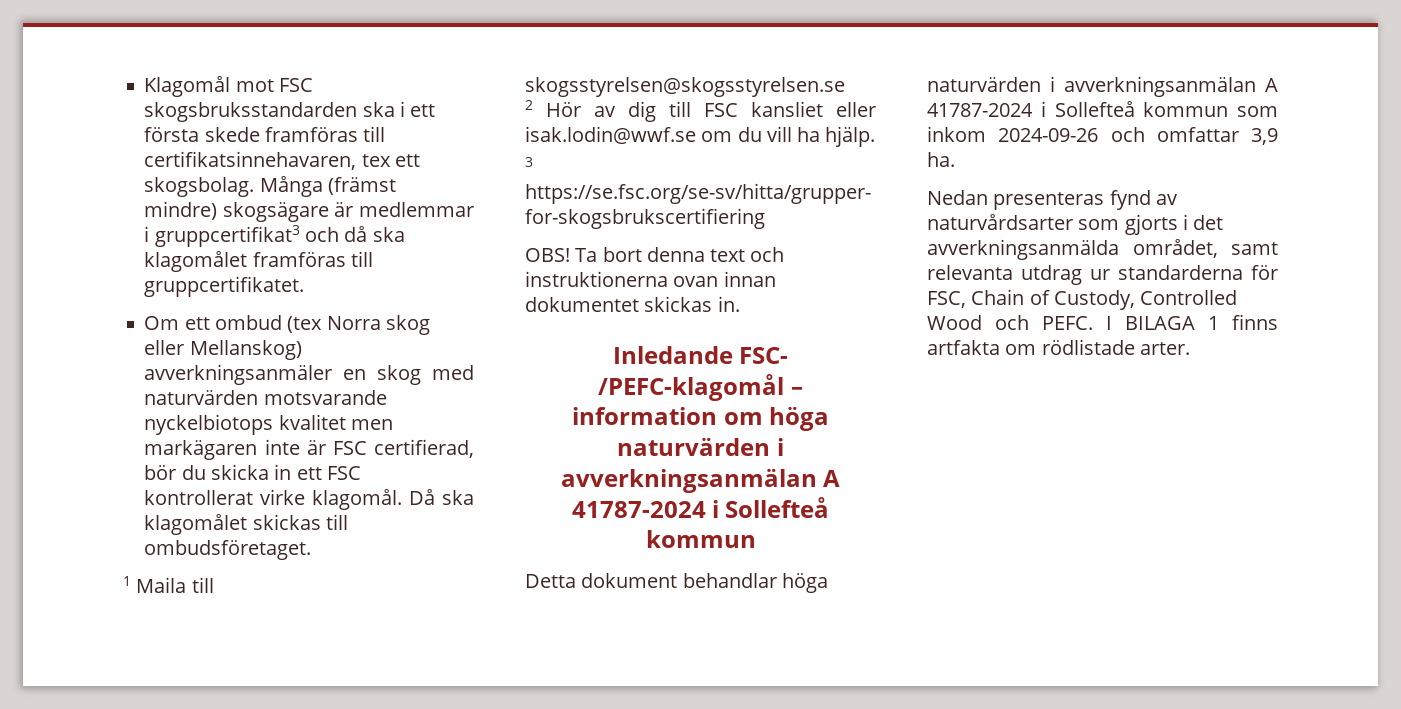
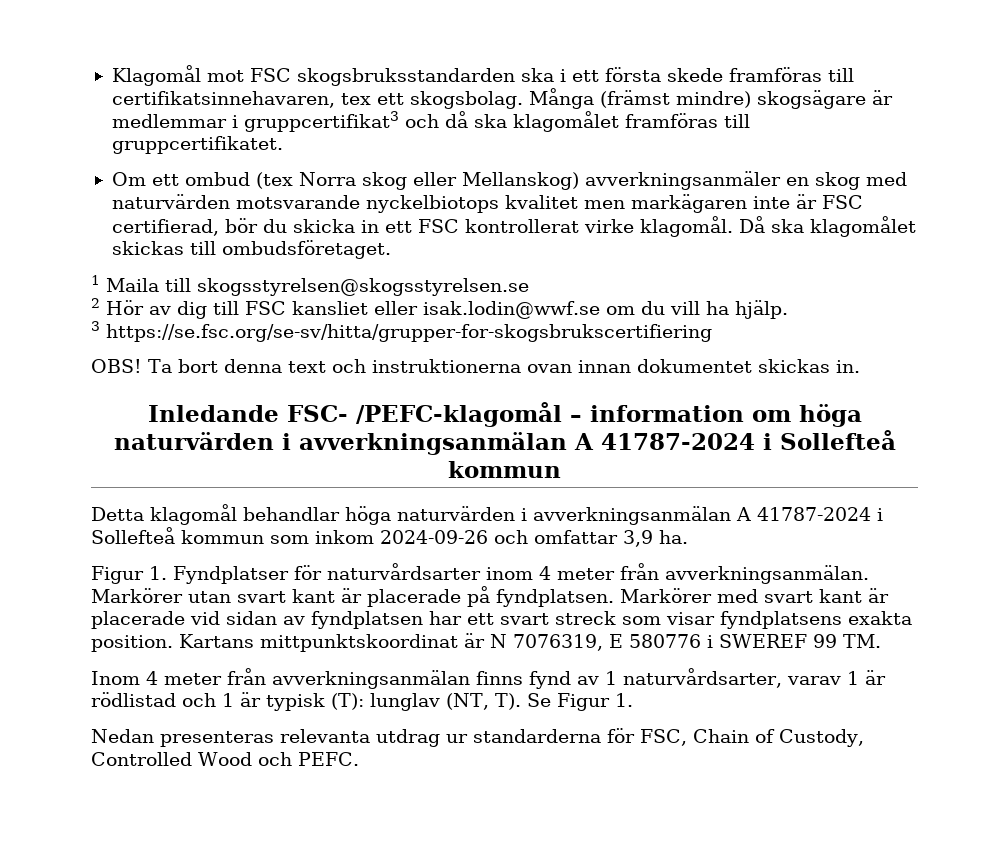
- Detta dokument behandlar höga naturvärden i avverkningsanmälan A 41787-2024 i Sollefteå kommun som inkom 2024-09-26 och omfattar 3,9 ha.
+ Detta klagomål behandlar höga naturvärden i avverkningsanmälan A 41787-2024 i Sollefteå kommun som inkom 2024-09-26 och omfattar 3,9 ha.
- Nedan presenteras fynd av naturvårdsarter som gjorts i det avverkningsanmälda området, samt relevanta utdrag ur standarderna för FSC, Chain of Custody, Controlled Wood och PEFC. I BILAGA 1 finns artfakta om rödlistade arter.
+ Figur 1. Fyndplatser för naturvårdsarter inom 4 meter från avverkningsanmälan. Markörer utan svart kant är placerade på fyndplatsen. Markörer med svart kant är placerade vid sidan av fyndplatsen har ett svart streck som visar fyndplatsens exakta position. Kartans mittpunktskoordinat är N 7076319, E 580776 i SWEREF 99 TM.
+ Inom 4 meter från avverkningsanmälan finns fynd av 1 naturvårdsarter, varav 1 är rödlistad och 1 är typisk (T): lunglav (NT, T). Se Figur 1.
+ Nedan presenteras relevanta utdrag ur standarderna för FSC, Chain of Custody, Controlled Wood och PEFC.

